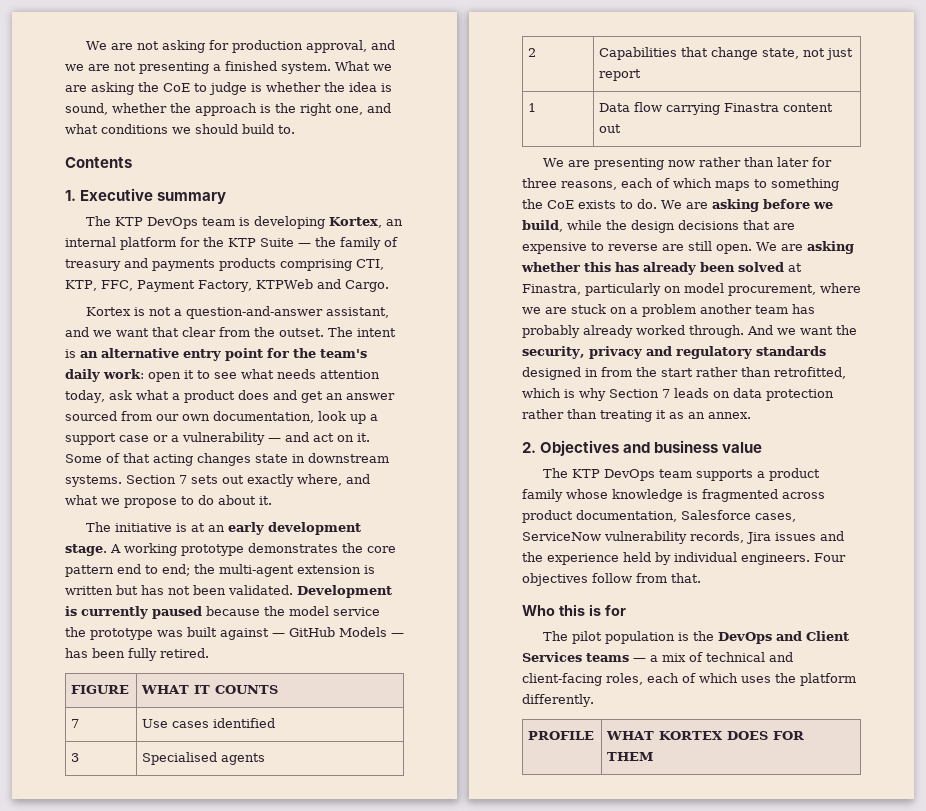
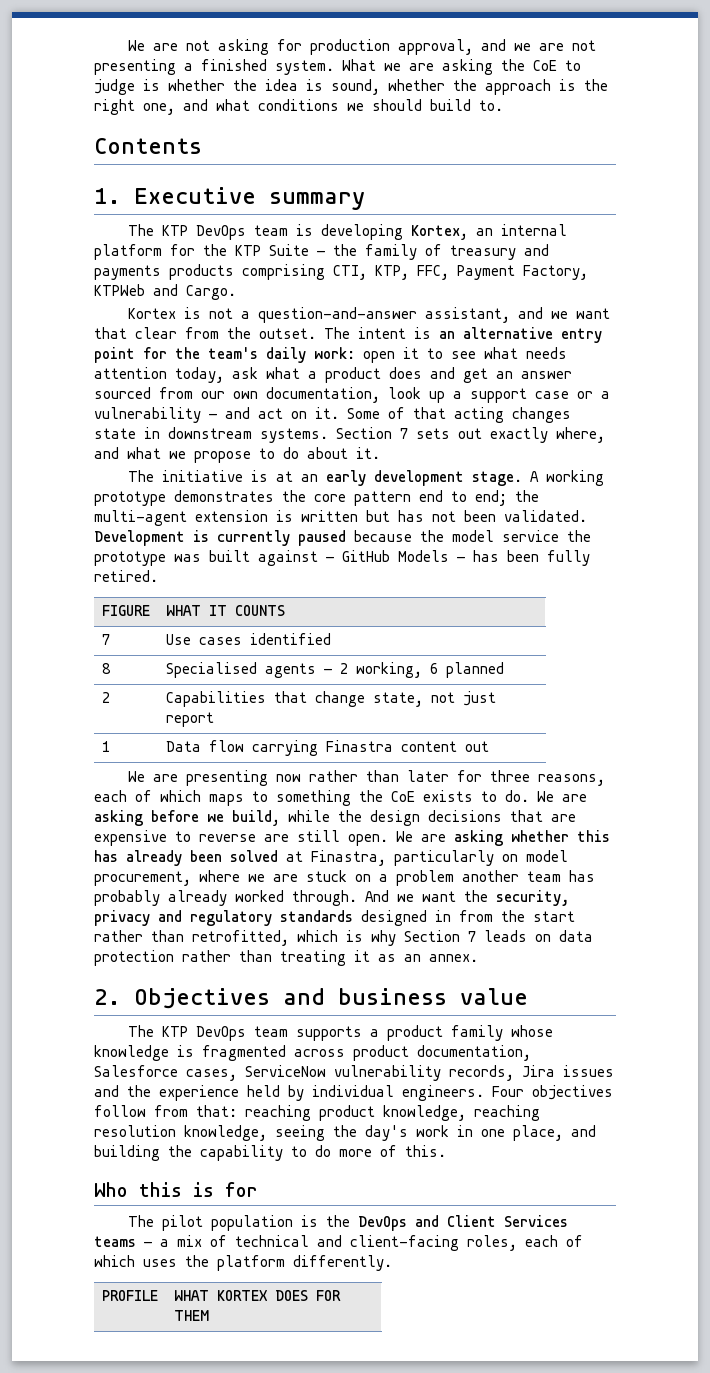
- 3 | Specialised agents
+ 8 | Specialised agents — 2 working, 6 planned
- Four objectives follow from that.
+ Four objectives follow from that: reaching product knowledge, reaching resolution knowledge, seeing the day's work in one place, and building the capability to do more of this.

